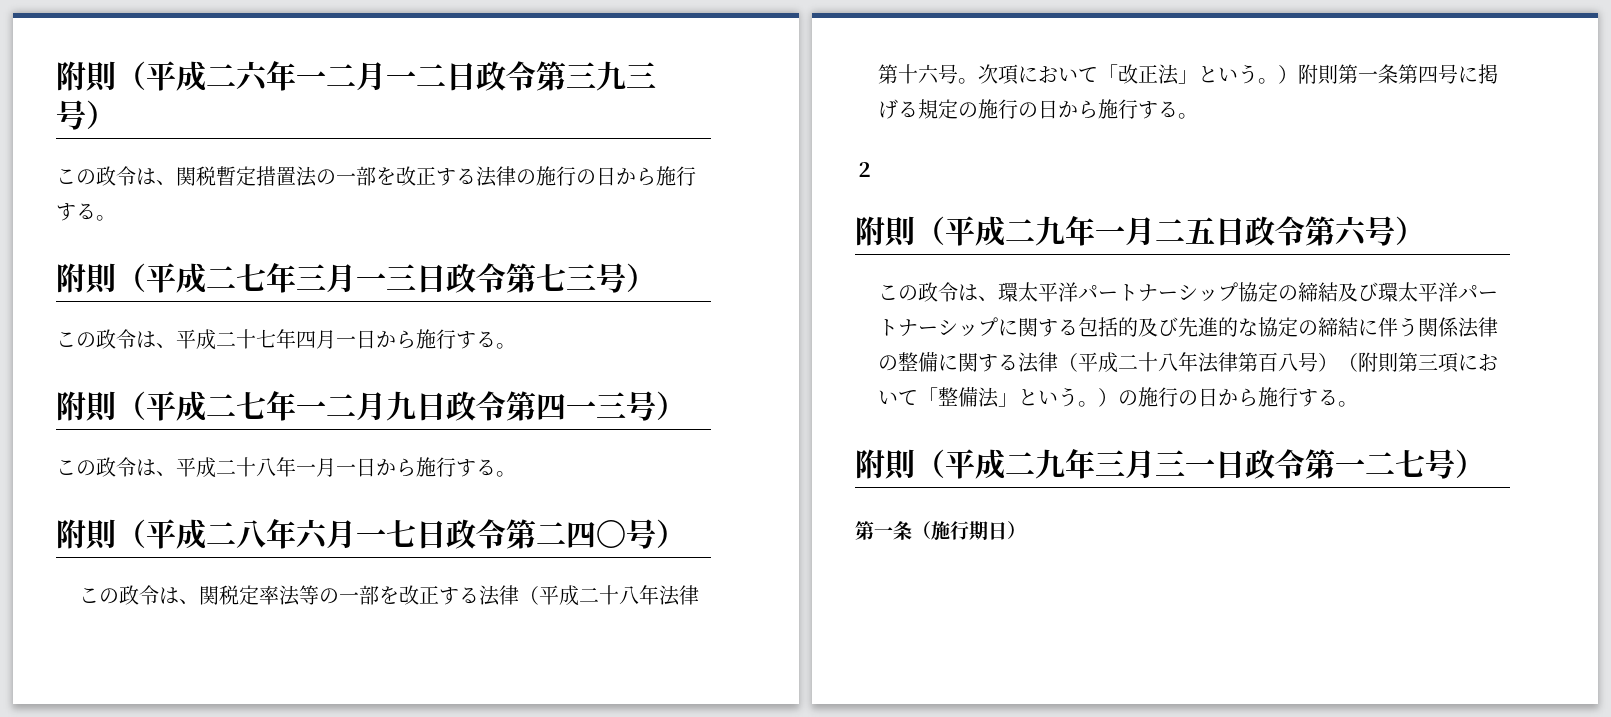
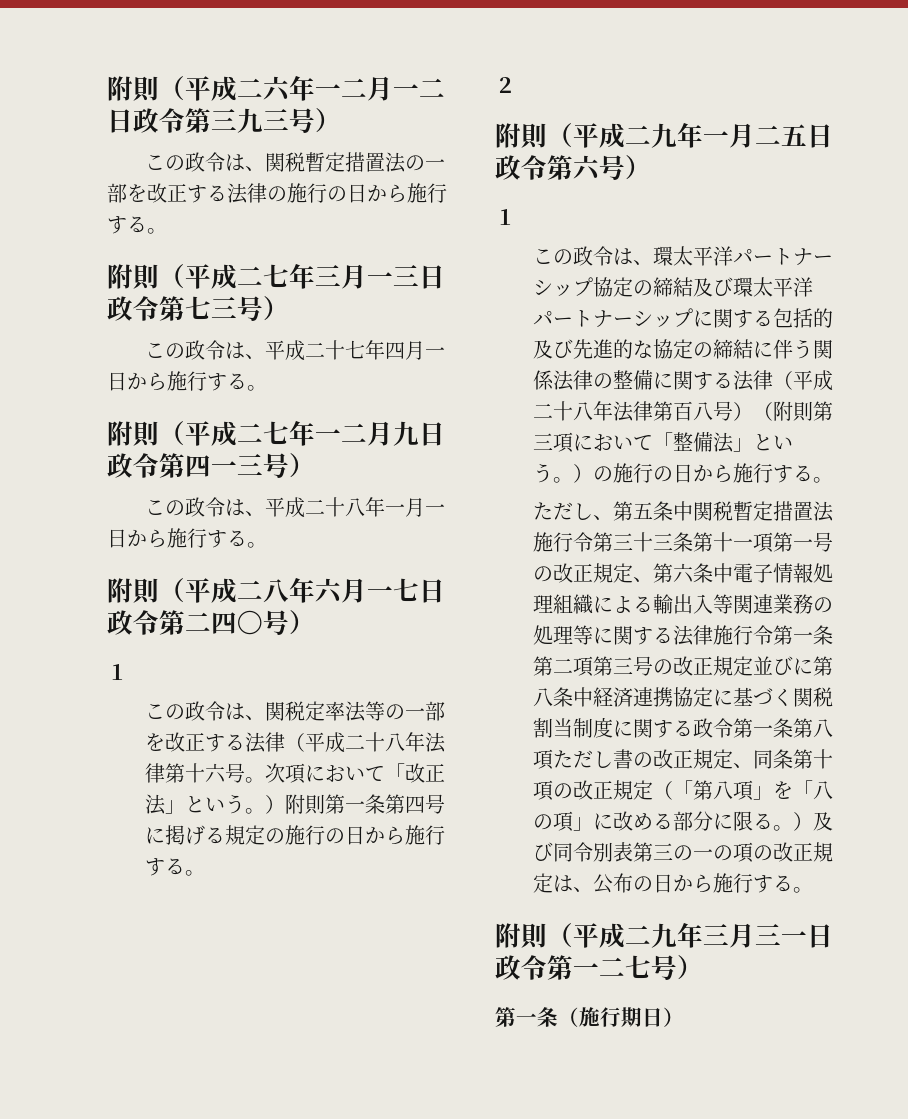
  附則（平成二八年六月一七日政令第二四〇号）
+ １
  附則（平成二九年一月二五日政令第六号）
+ １
+ ただし、第五条中関税暫定措置法施行令第三十三条第十一項第一号の改正規定、第六条中電子情報処理組織による輸出入等関連業務の処理等に関する法律施行令第一条第二項第三号の改正規定並びに第八条中経済連携協定に基づく関税割当制度に関する政令第一条第八項ただし書の改正規定、同条第十項の改正規定（「第八項」を「八の項」に改める部分に限る。）及び同令別表第三の一の項の改正規定は、公布の日から施行する。

